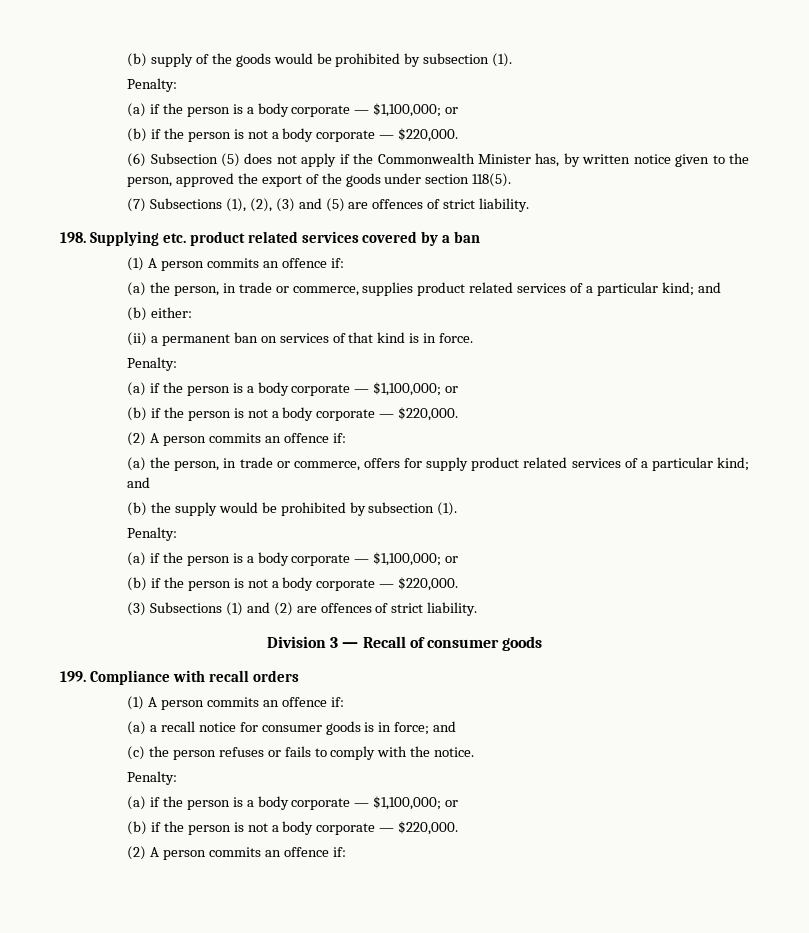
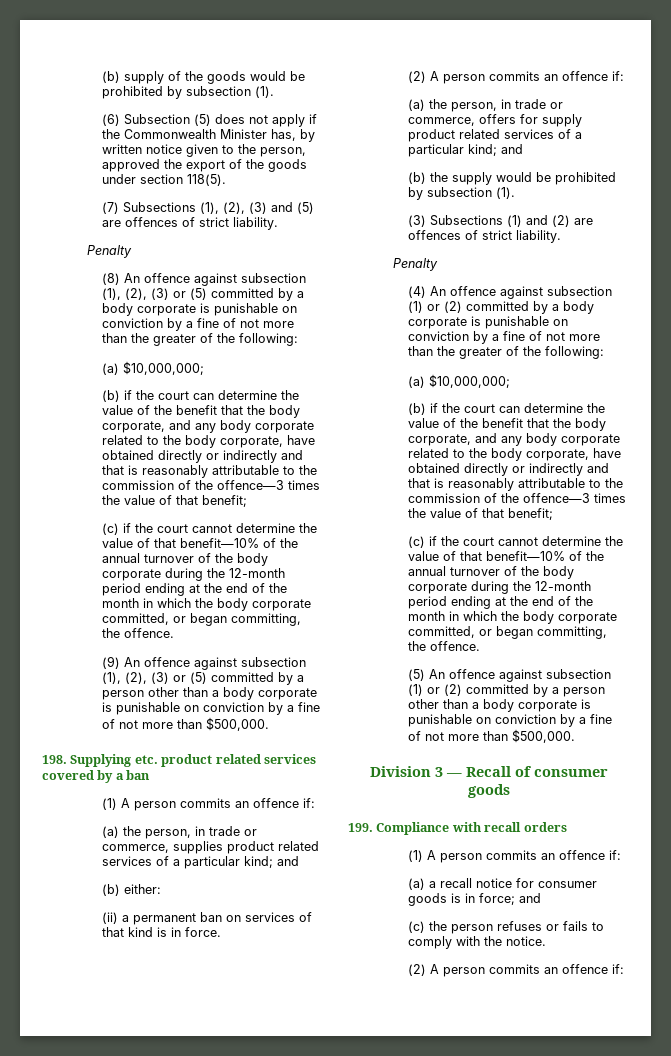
  (b) supply of the goods would be prohibited by subsection (1).
- Penalty:
- (a) if the person is a body corporate — $1,100,000; or
- (b) if the person is not a body corporate — $220,000.
  (7) Subsections (1), (2), (3) and (5) are offences of strict liability.
+ Penalty
+ (8) An offence against subsection (1), (2), (3) or (5) committed by a body corporate is punishable on conviction by a fine of not more than the greater of the following:
+ (a) $10,000,000;
+ (b) if the court can determine the value of the benefit that the body corporate, and any body corporate related to the body corporate, have obtained directly or indirectly and that is reasonably attributable to the commission of the offence—3 times the value of that benefit;
+ (c) if the court cannot determine the value of that benefit—10% of the annual turnover of the body corporate during the 12-month period ending at the end of the month in which the body corporate committed, or began committing, the offence.
+ (9) An offence against subsection (1), (2), (3) or (5) committed by a person other than a body corporate is punishable on conviction by a fine of not more than $500,000.
  (ii) a permanent ban on services of that kind is in force.
- Penalty:
- (a) if the person is a body corporate — $1,100,000; or
- (b) if the person is not a body corporate — $220,000.
  (b) the supply would be prohibited by subsection (1).
- Penalty:
- (a) if the person is a body corporate — $1,100,000; or
- (b) if the person is not a body corporate — $220,000.
  (3) Subsections (1) and (2) are offences of strict liability.
+ Penalty
+ (4) An offence against subsection (1) or (2) committed by a body corporate is punishable on conviction by a fine of not more than the greater of the following:
+ (a) $10,000,000;
+ (b) if the court can determine the value of the benefit that the body corporate, and any body corporate related to the body corporate, have obtained directly or indirectly and that is reasonably attributable to the commission of the offence—3 times the value of that benefit;
+ (c) if the court cannot determine the value of that benefit—10% of the annual turnover of the body corporate during the 12-month period ending at the end of the month in which the body corporate committed, or began committing, the offence.
+ (5) An offence against subsection (1) or (2) committed by a person other than a body corporate is punishable on conviction by a fine of not more than $500,000.
  (c) the person refuses or fails to comply with the notice.
- Penalty:
- (a) if the person is a body corporate — $1,100,000; or
- (b) if the person is not a body corporate — $220,000.

